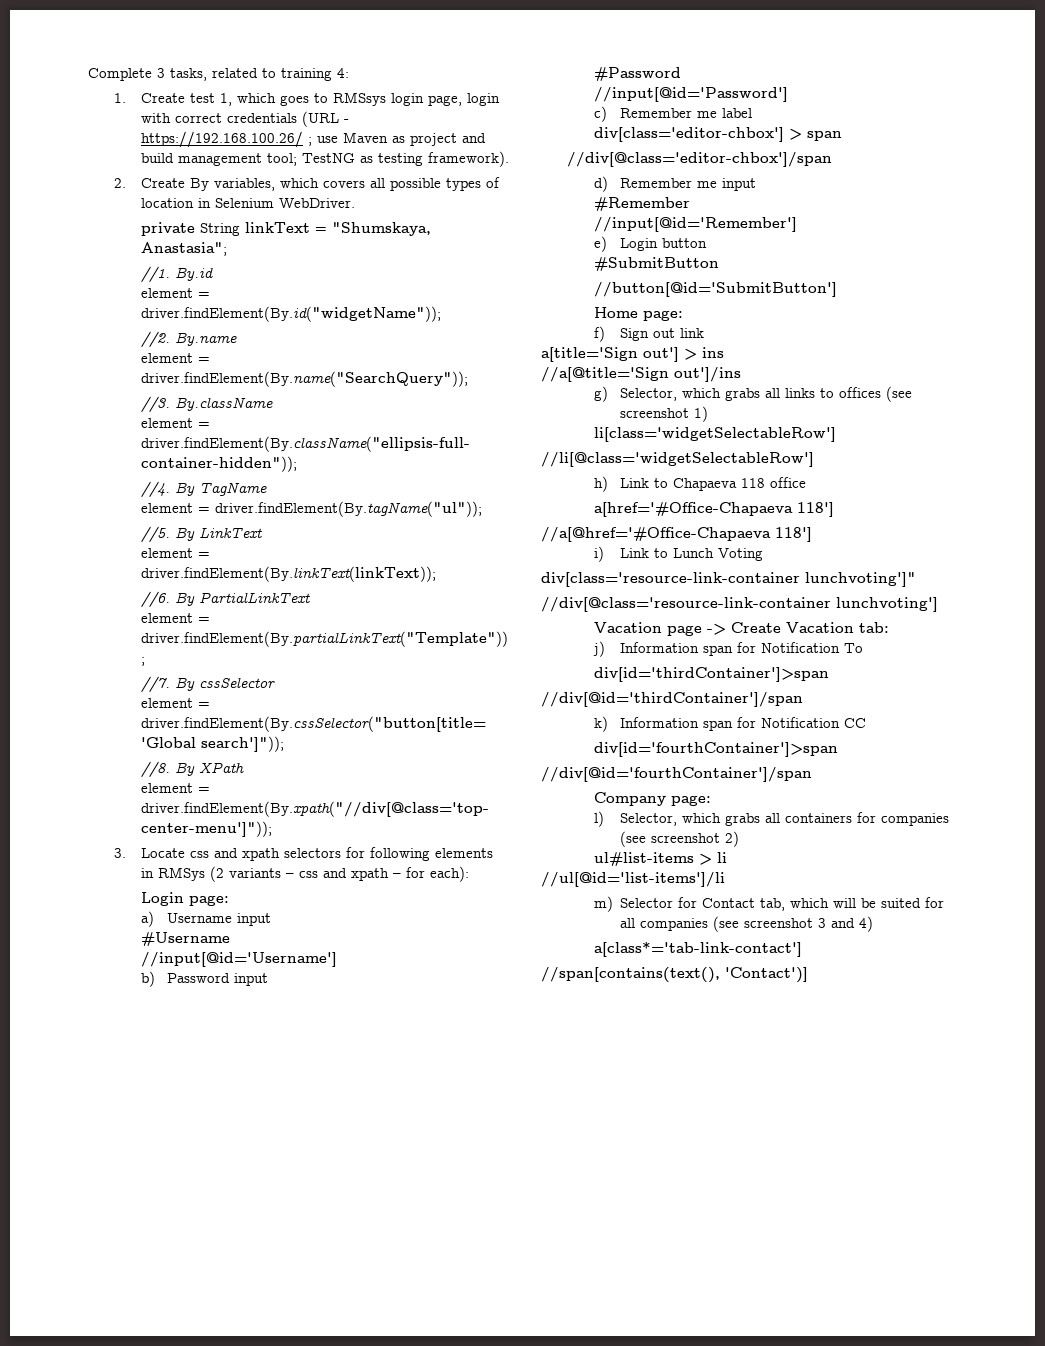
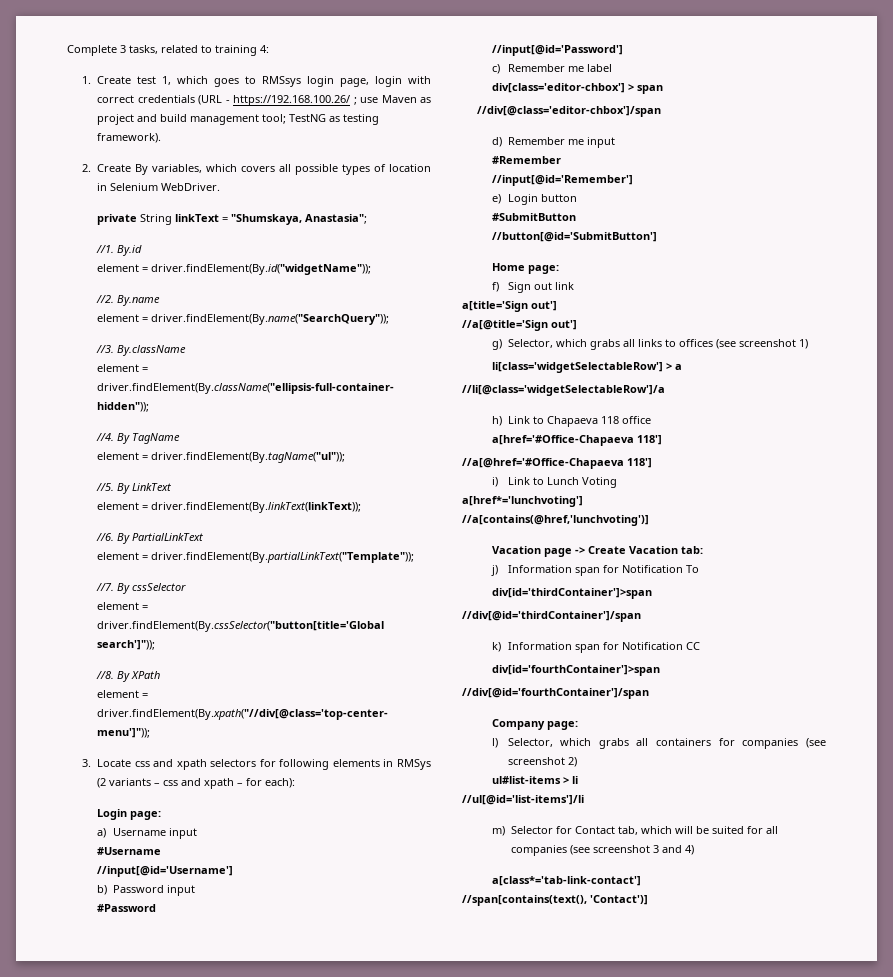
- a[title='Sign out'] > ins
+ a[title='Sign out']
- //a[@title='Sign out']/ins
+ //a[@title='Sign out']
- li[class='widgetSelectableRow']
- //li[@class='widgetSelectableRow']
+ li[class='widgetSelectableRow'] > a
+ //li[@class='widgetSelectableRow']/a
- div[class='resource-link-container lunchvoting']"
- //div[@class='resource-link-container lunchvoting']
+ a[href*='lunchvoting']
+ //a[contains(@href,'lunchvoting')]

